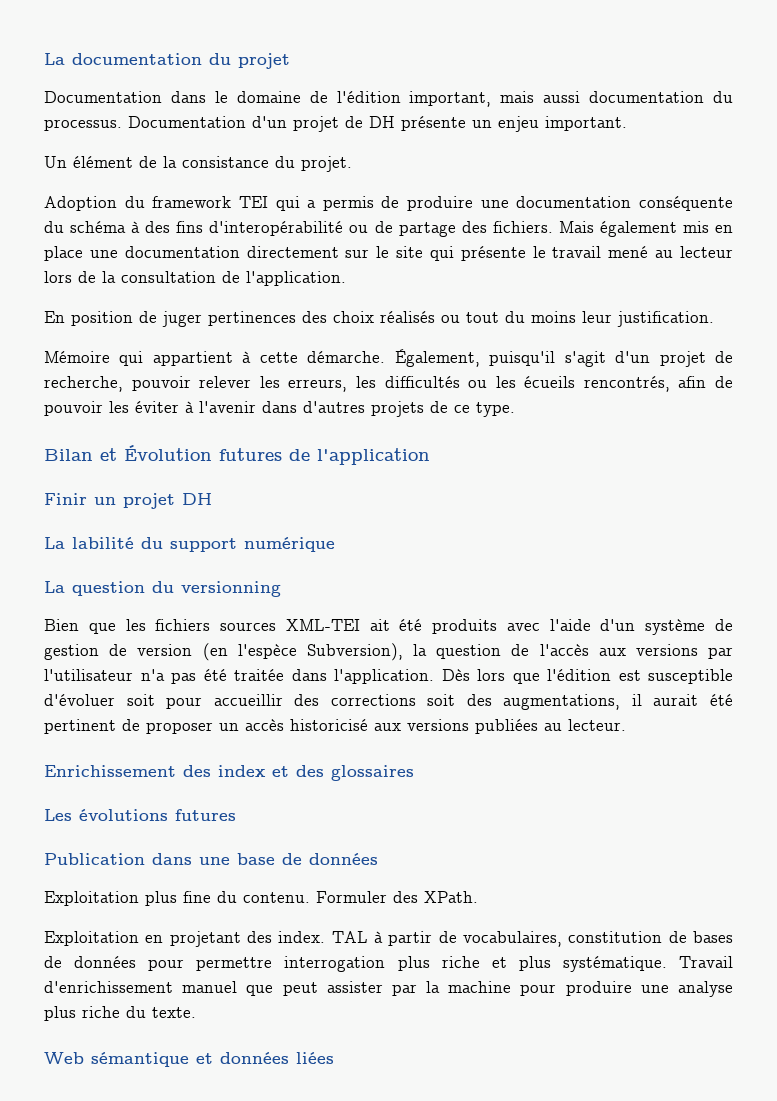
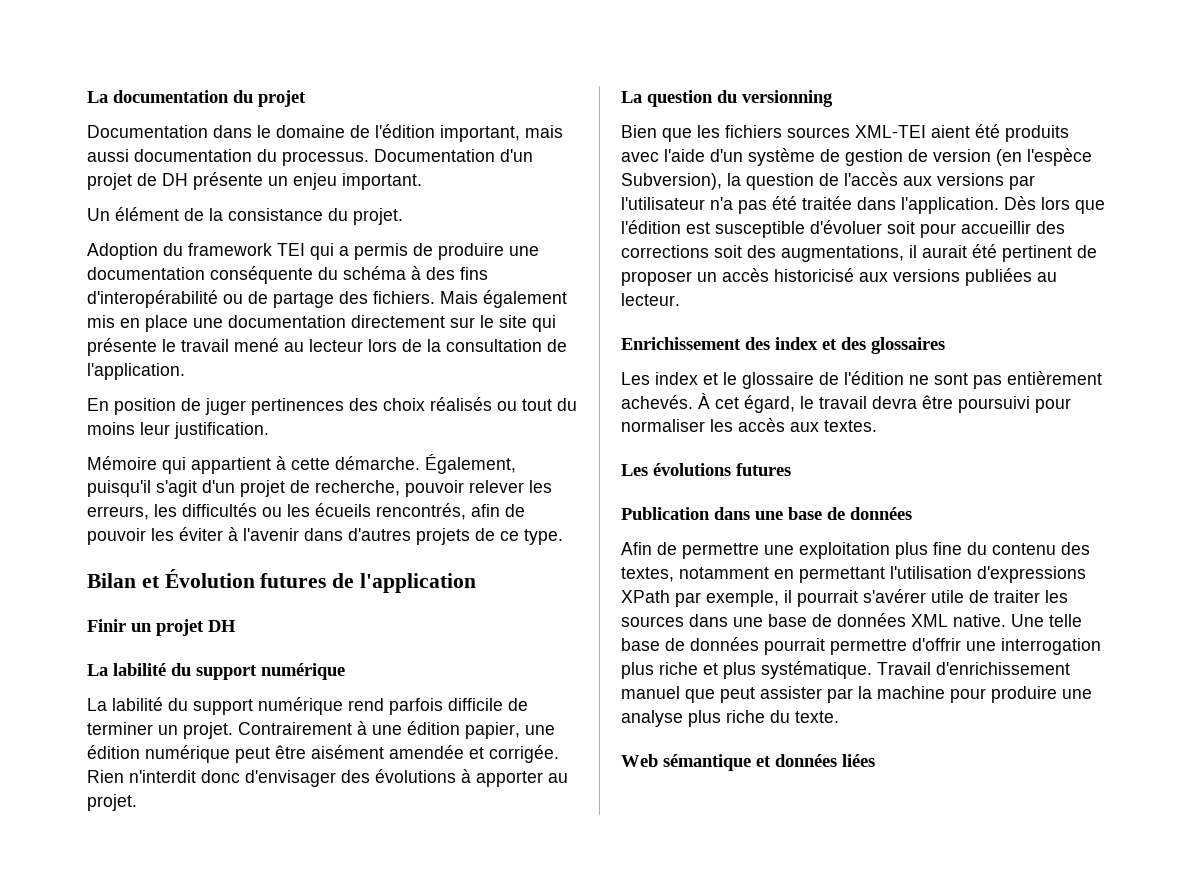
+ La labilité du support numérique rend parfois difficile de terminer un projet. Contrairement à une édition papier, une édition numérique peut être aisément amendée et corrigée. Rien n'interdit donc d'envisager des évolutions à apporter au projet.
- Bien que les fichiers sources XML-TEI ait été produits avec l'aide d'un système de gestion de version (en l'espèce Subversion), la question de l'accès aux versions par l'utilisateur n'a pas été traitée dans l'application.
+ Bien que les fichiers sources XML-TEI aient été produits avec l'aide d'un système de gestion de version (en l'espèce Subversion), la question de l'accès aux versions par l'utilisateur n'a pas été traitée dans l'application.
+ Les index et le glossaire de l'édition ne sont pas entièrement achevés. À cet égard, le travail devra être poursuivi pour normaliser les accès aux textes.
- Exploitation plus fine du contenu. Formuler des XPath.
- Exploitation en projetant des index. TAL à partir de vocabulaires, constitution de bases de données pour permettre interrogation plus riche et plus systématique.
+ Afin de permettre une exploitation plus fine du contenu des textes, notamment en permettant l'utilisation d'expressions XPath par exemple, il pourrait s'avérer utile de traiter les sources dans une base de données XML native. Une telle base de données pourrait permettre d'offrir une interrogation plus riche et plus systématique.

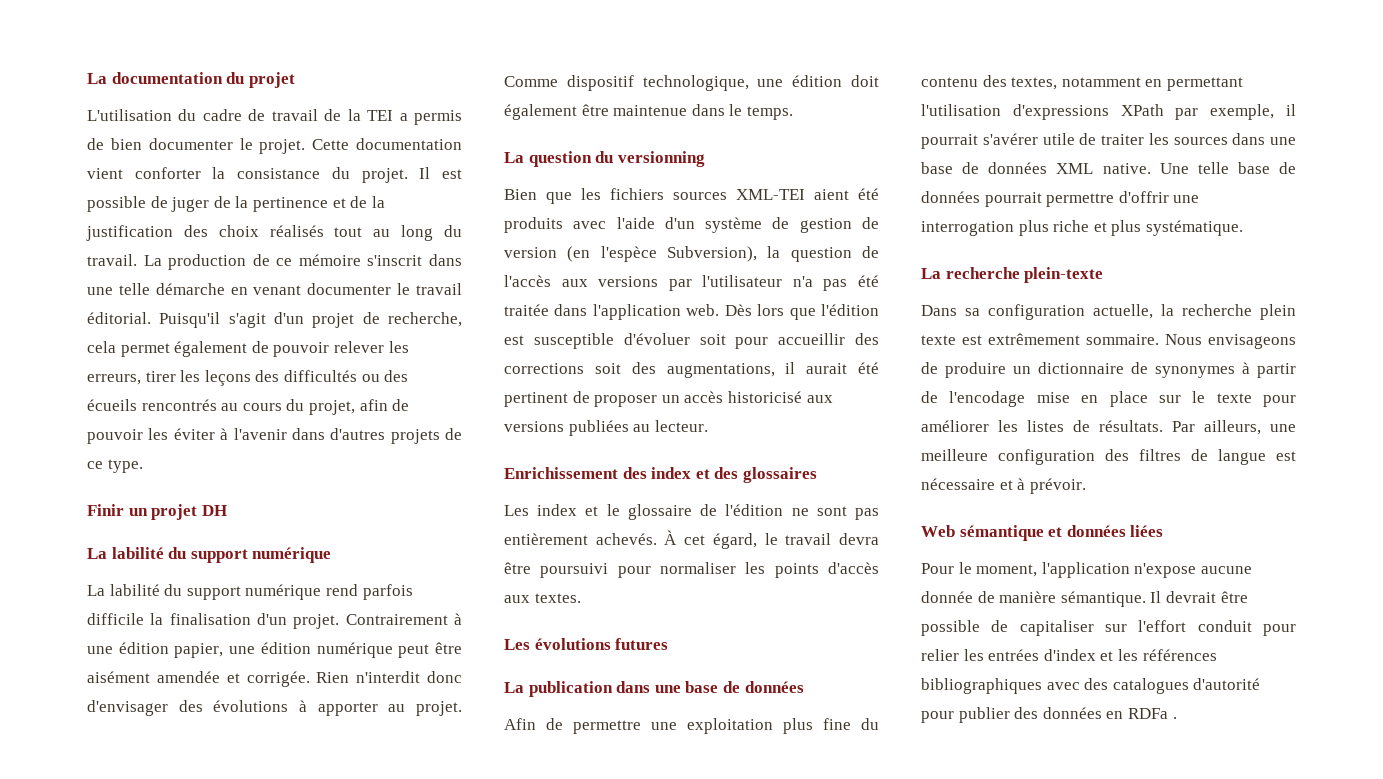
- Documentation dans le domaine de l'édition important, mais aussi documentation du processus. Documentation d'un projet de DH présente un enjeu important.
- Un élément de la consistance du projet.
- Adoption du framework TEI qui a permis de produire une documentation conséquente du schéma à des fins d'interopérabilité ou de partage des fichiers. Mais également mis en place une documentation directement sur le site qui présente le travail mené au lecteur lors de la consultation de l'application.
- En position de juger pertinences des choix réalisés ou tout du moins leur justification.
- Mémoire qui appartient à cette démarche. Également, puisqu'il s'agit d'un projet de recherche, pouvoir relever les erreurs, les difficultés ou les écueils rencontrés, afin de pouvoir les éviter à l'avenir dans d'autres projets de ce type.
+ L'utilisation du cadre de travail de la TEI a permis de bien documenter le projet. Cette documentation vient conforter la consistance du projet. Il est possible de juger de la pertinence et de la justification des choix réalisés tout au long du travail. La production de ce mémoire s'inscrit dans une telle démarche en venant documenter le travail éditorial. Puisqu'il s'agit d'un projet de recherche, cela permet également de pouvoir relever les erreurs, tirer les leçons des difficultés ou des écueils rencontrés au cours du projet, afin de pouvoir les éviter à l'avenir dans d'autres projets de ce type.
- Bilan et Évolution futures de l'application
- La labilité du support numérique rend parfois difficile de terminer un projet.
+ La labilité du support numérique rend parfois difficile la finalisation d'un projet.
+ Comme dispositif technologique, une édition doit également être maintenue dans le temps.
- Bien que les fichiers sources XML-TEI aient été produits avec l'aide d'un système de gestion de version (en l'espèce Subversion), la question de l'accès aux versions par l'utilisateur n'a pas été traitée dans l'application.
+ Bien que les fichiers sources XML-TEI aient été produits avec l'aide d'un système de gestion de version (en l'espèce Subversion), la question de l'accès aux versions par l'utilisateur n'a pas été traitée dans l'application web.
- À cet égard, le travail devra être poursuivi pour normaliser les accès aux textes.
+ À cet égard, le travail devra être poursuivi pour normaliser les points d'accès aux textes.
- Publication dans une base de données
+ La publication dans une base de données
- Une telle base de données pourrait permettre d'offrir une interrogation plus riche et plus systématique. Travail d'enrichissement manuel que peut assister par la machine pour produire une analyse plus riche du texte.
+ Une telle base de données pourrait permettre d'offrir une interrogation plus riche et plus systématique.
+ La recherche plein-texte
+ Dans sa configuration actuelle, la recherche plein texte est extrêmement sommaire. Nous envisageons de produire un dictionnaire de synonymes à partir de l'encodage mise en place sur le texte pour améliorer les listes de résultats. Par ailleurs, une meilleure configuration des filtres de langue est nécessaire et à prévoir.
+ Pour le moment, l'application n'expose aucune donnée de manière sémantique. Il devrait être possible de capitaliser sur l'effort conduit pour relier les entrées d'index et les références bibliographiques avec des catalogues d'autorité pour publier des données en RDFa .

